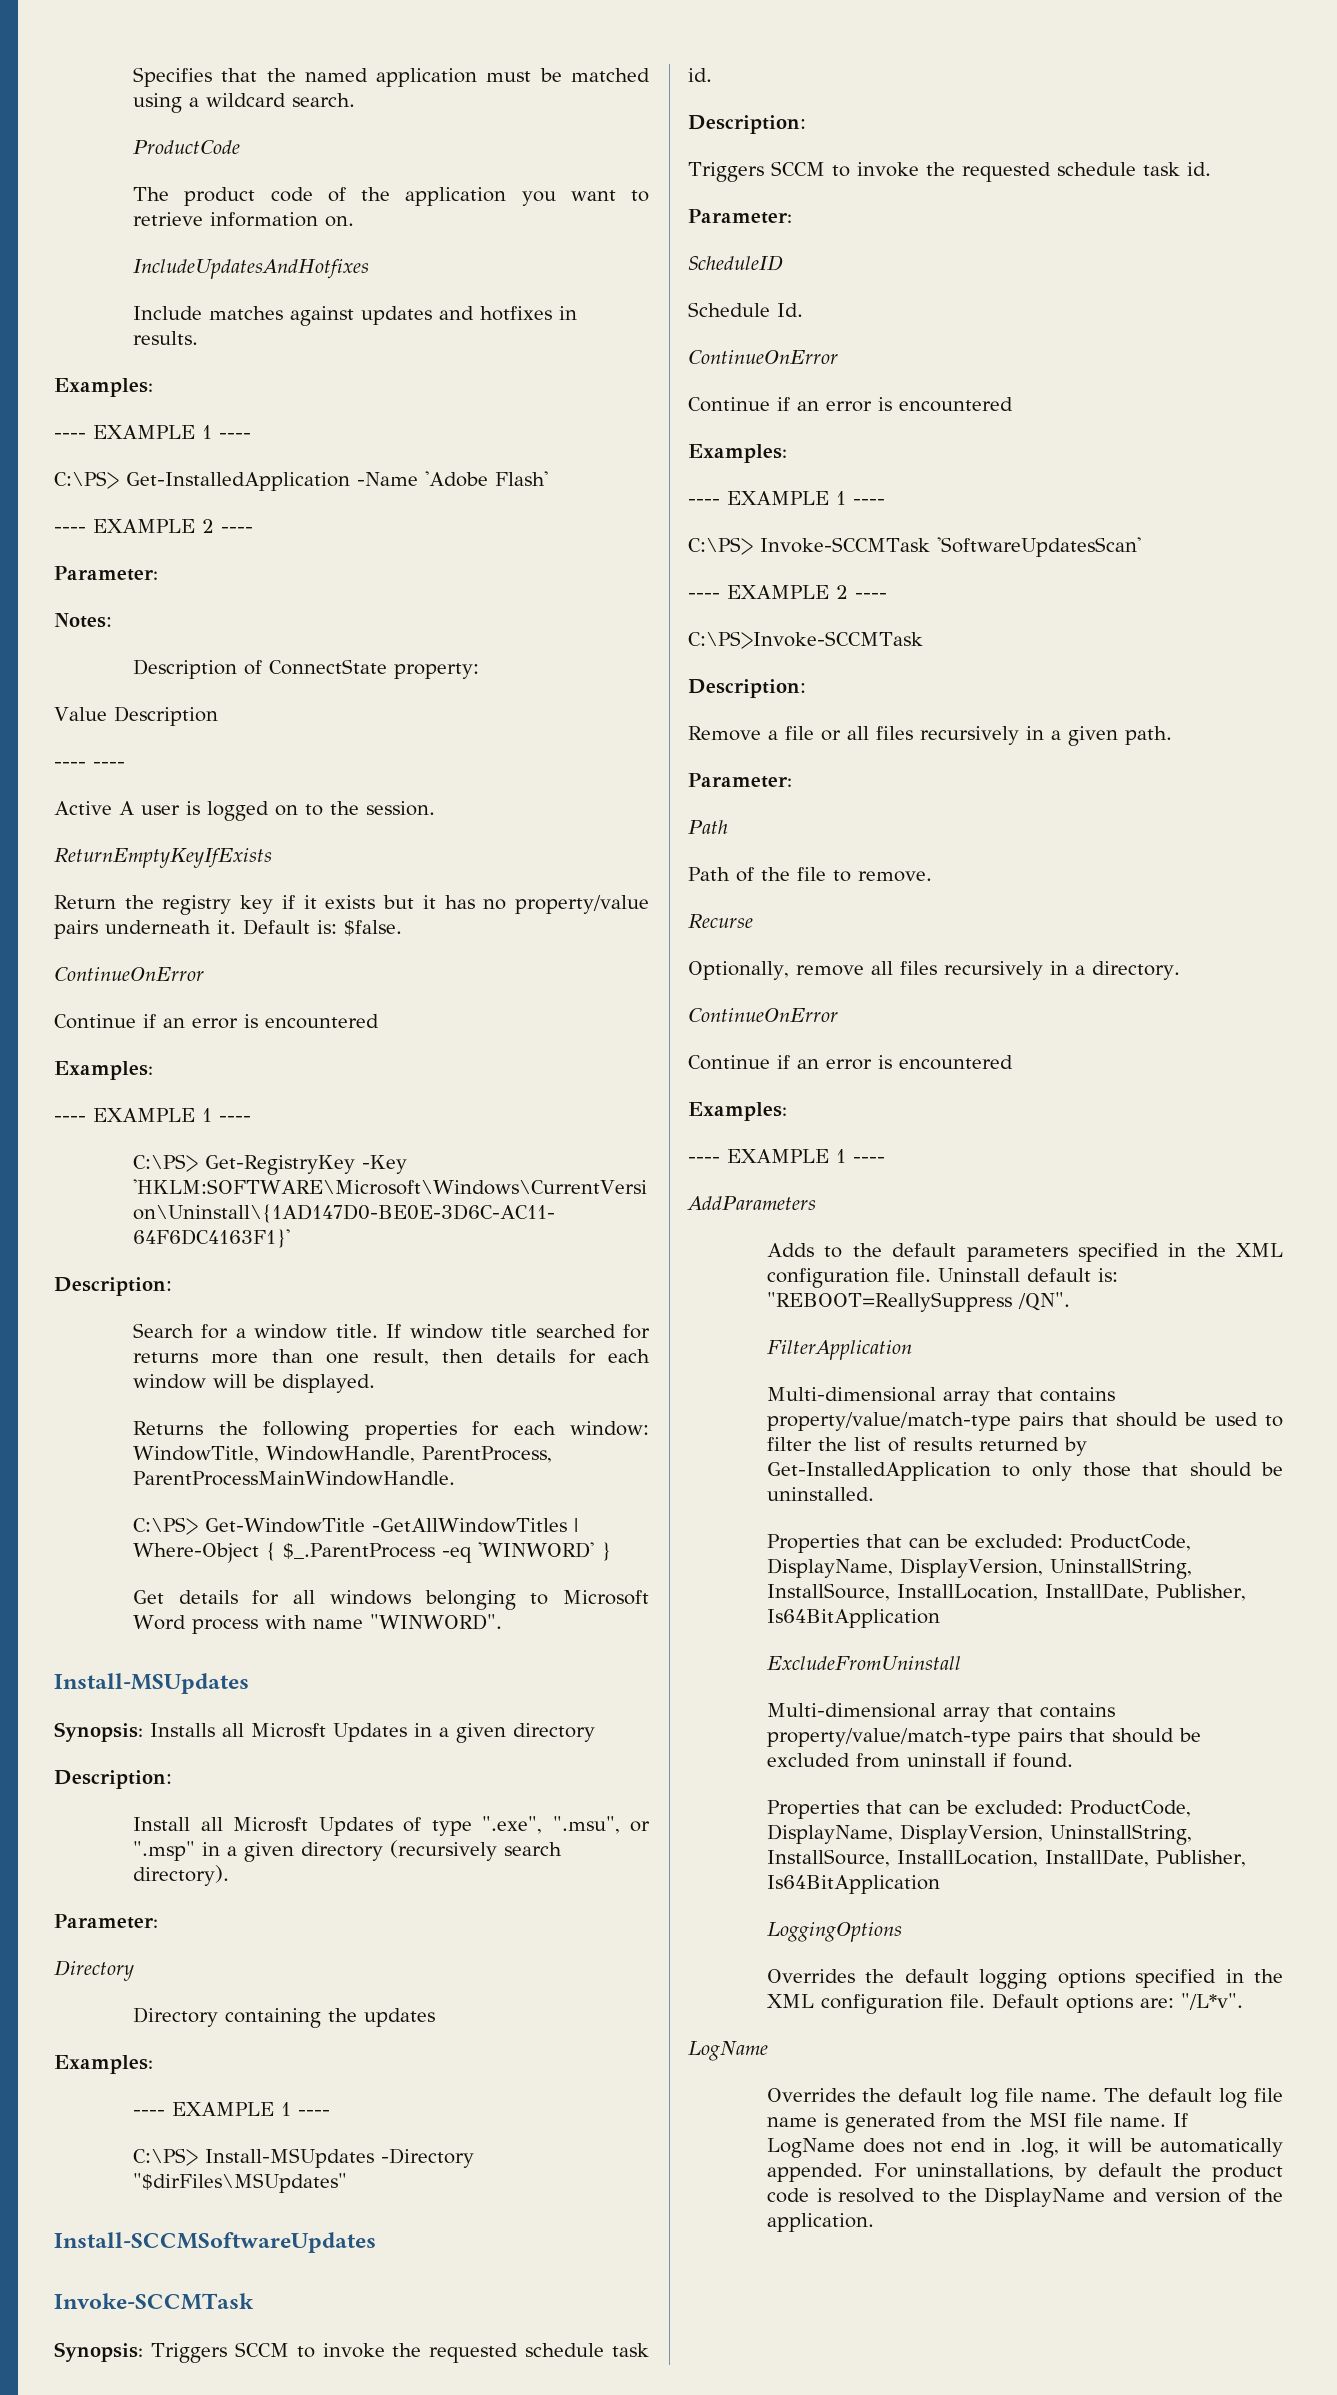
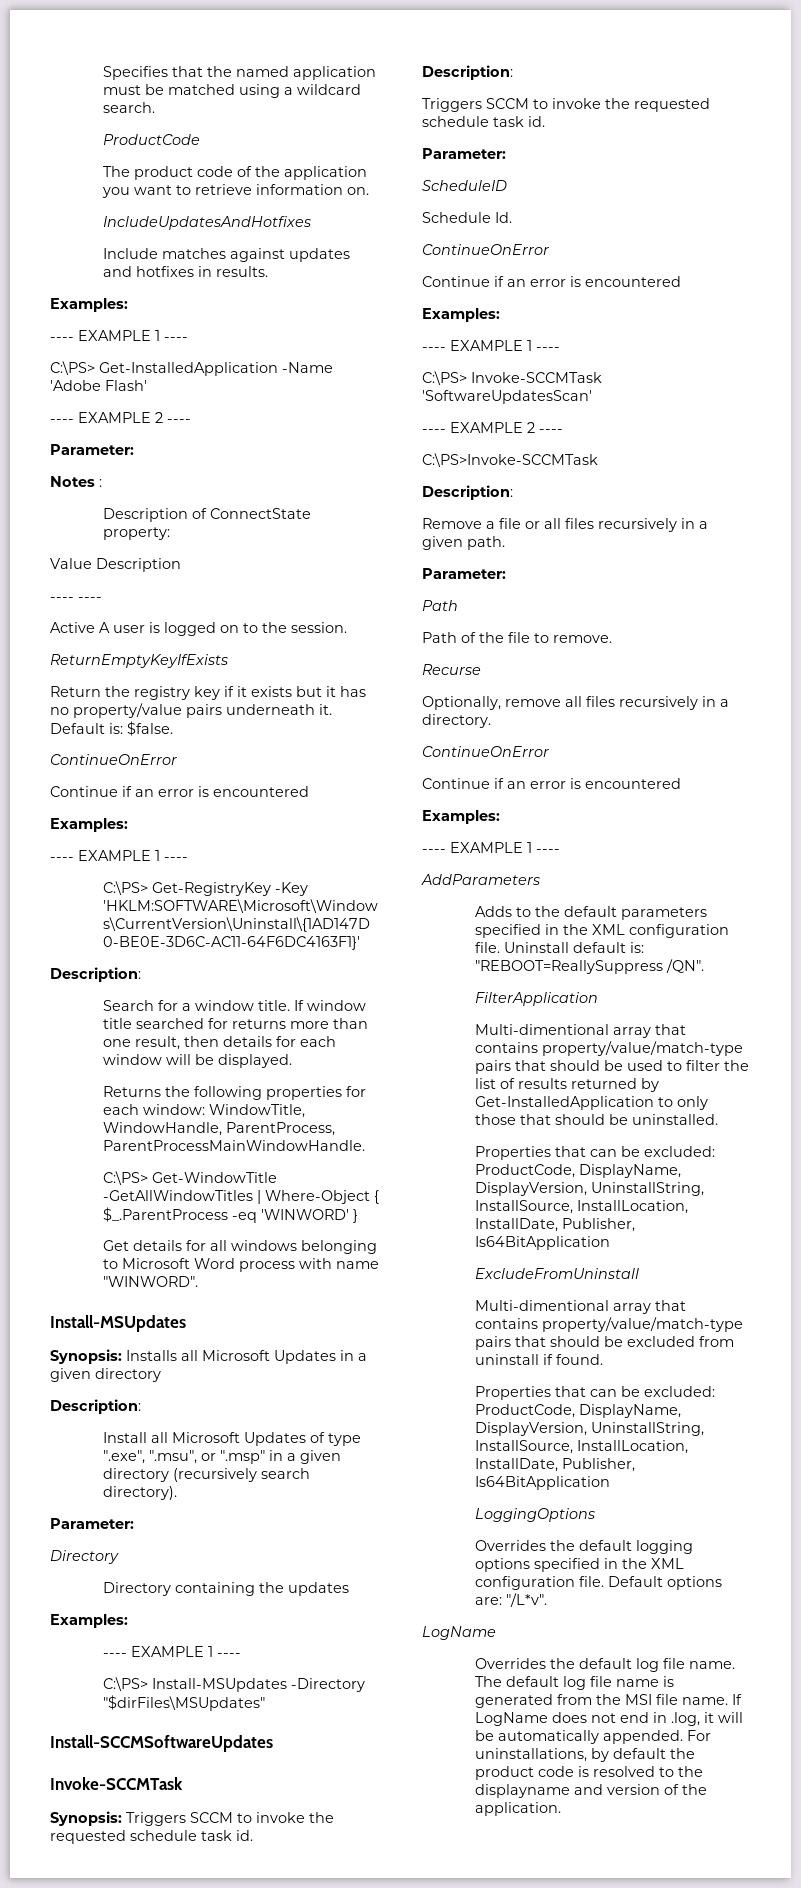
- Notes:
+ Notes :
- Synopsis: Installs all Microsft Updates in a given directory
+ Synopsis: Installs all Microsoft Updates in a given directory
- Install all Microsft Updates of type ".exe", ".msu", or ".msp" in a given directory (recursively search directory).
+ Install all Microsoft Updates of type ".exe", ".msu", or ".msp" in a given directory (recursively search directory).
- Multi-dimensional array that contains property/value/match-type pairs that should be used to filter the list of results returned by Get-InstalledApplication to only those that should be uninstalled.
+ Multi-dimentional array that contains property/value/match-type pairs that should be used to filter the list of results returned by Get-InstalledApplication to only those that should be uninstalled.
- Multi-dimensional array that contains property/value/match-type pairs that should be excluded from uninstall if found.
+ Multi-dimentional array that contains property/value/match-type pairs that should be excluded from uninstall if found.
- For uninstallations, by default the product code is resolved to the DisplayName and version of the application.
+ For uninstallations, by default the product code is resolved to the displayname and version of the application.

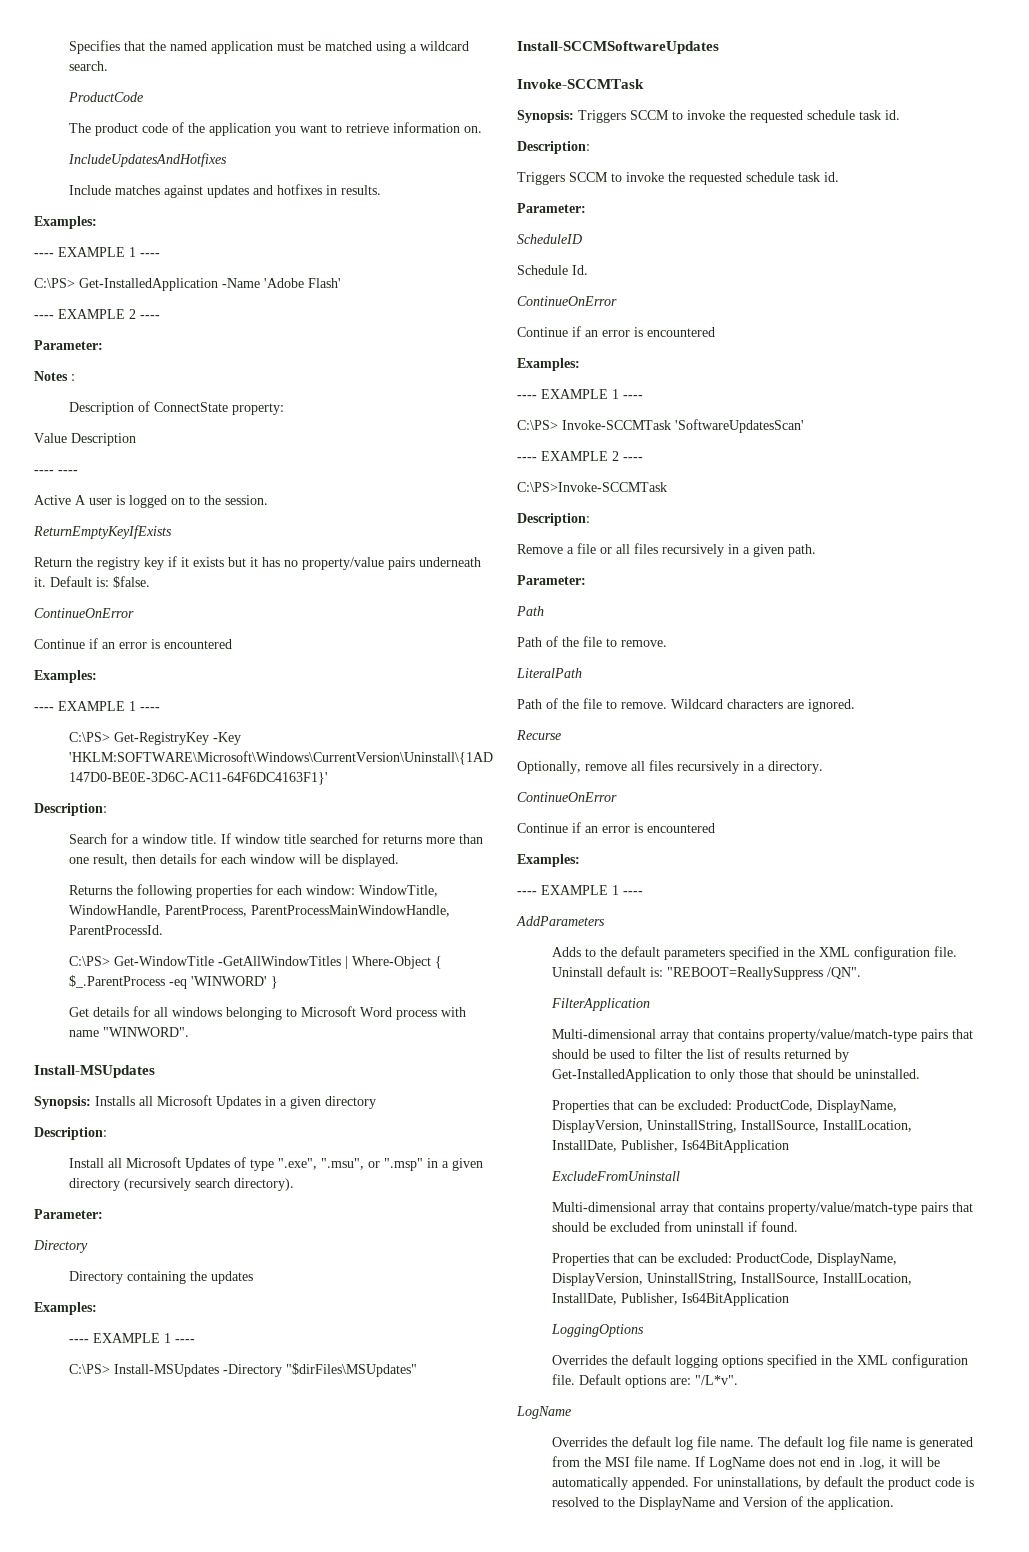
- Returns the following properties for each window: WindowTitle, WindowHandle, ParentProcess, ParentProcessMainWindowHandle.
+ Returns the following properties for each window: WindowTitle, WindowHandle, ParentProcess, ParentProcessMainWindowHandle, ParentProcessId.
+ LiteralPath
+ Path of the file to remove. Wildcard characters are ignored.
- Multi-dimentional array that contains property/value/match-type pairs that should be used to filter the list of results returned by Get-InstalledApplication to only those that should be uninstalled.
+ Multi-dimensional array that contains property/value/match-type pairs that should be used to filter the list of results returned by Get-InstalledApplication to only those that should be uninstalled.
- Multi-dimentional array that contains property/value/match-type pairs that should be excluded from uninstall if found.
+ Multi-dimensional array that contains property/value/match-type pairs that should be excluded from uninstall if found.
- For uninstallations, by default the product code is resolved to the displayname and version of the application.
+ For uninstallations, by default the product code is resolved to the DisplayName and Version of the application.

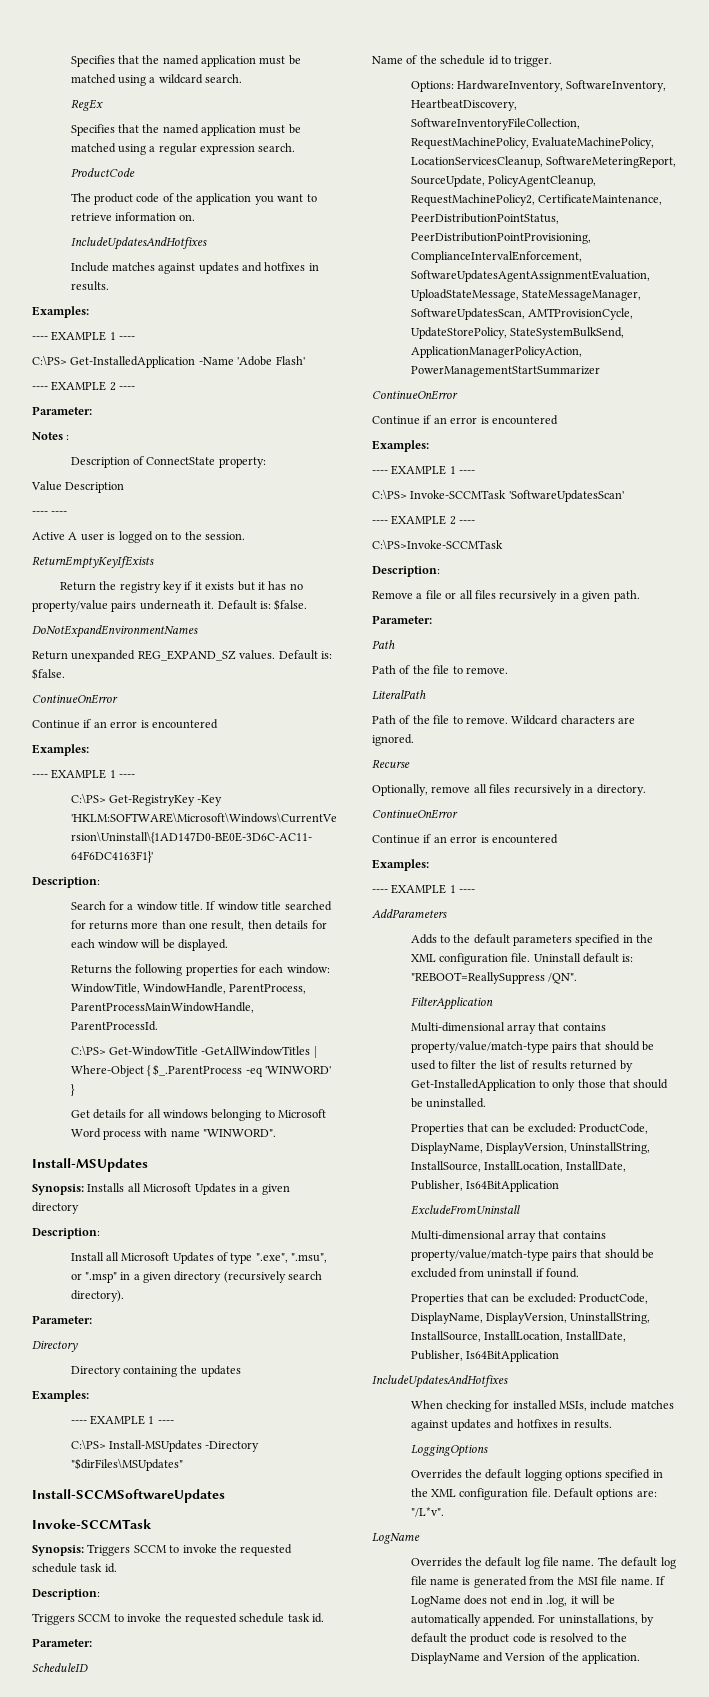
+ RegEx
+ Specifies that the named application must be matched using a regular expression search.
+ DoNotExpandEnvironmentNames
+ Return unexpanded REG_EXPAND_SZ values. Default is: $false.
- Schedule Id.
+ Name of the schedule id to trigger.
+ Options: HardwareInventory, SoftwareInventory, HeartbeatDiscovery, SoftwareInventoryFileCollection, RequestMachinePolicy, EvaluateMachinePolicy, LocationServicesCleanup, SoftwareMeteringReport, SourceUpdate, PolicyAgentCleanup, RequestMachinePolicy2, CertificateMaintenance, PeerDistributionPointStatus, PeerDistributionPointProvisioning, ComplianceIntervalEnforcement, SoftwareUpdatesAgentAssignmentEvaluation, UploadStateMessage, StateMessageManager, SoftwareUpdatesScan, AMTProvisionCycle, UpdateStorePolicy, StateSystemBulkSend, ApplicationManagerPolicyAction, PowerManagementStartSummarizer
  Multi-dimensional array that contains property/value/match-type pairs that should be excluded from uninstall if found.
  Properties that can be excluded: ProductCode, DisplayName, DisplayVersion, UninstallString, InstallSource, InstallLocation, InstallDate, Publisher, Is64BitApplication
+ IncludeUpdatesAndHotfixes
+ When checking for installed MSIs, include matches against updates and hotfixes in results.

